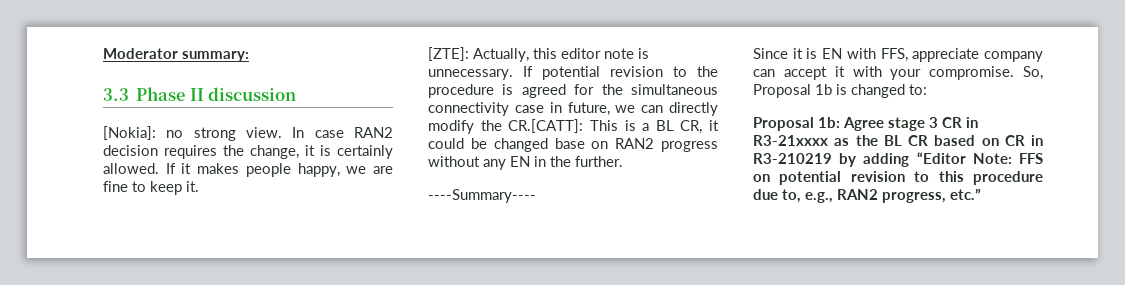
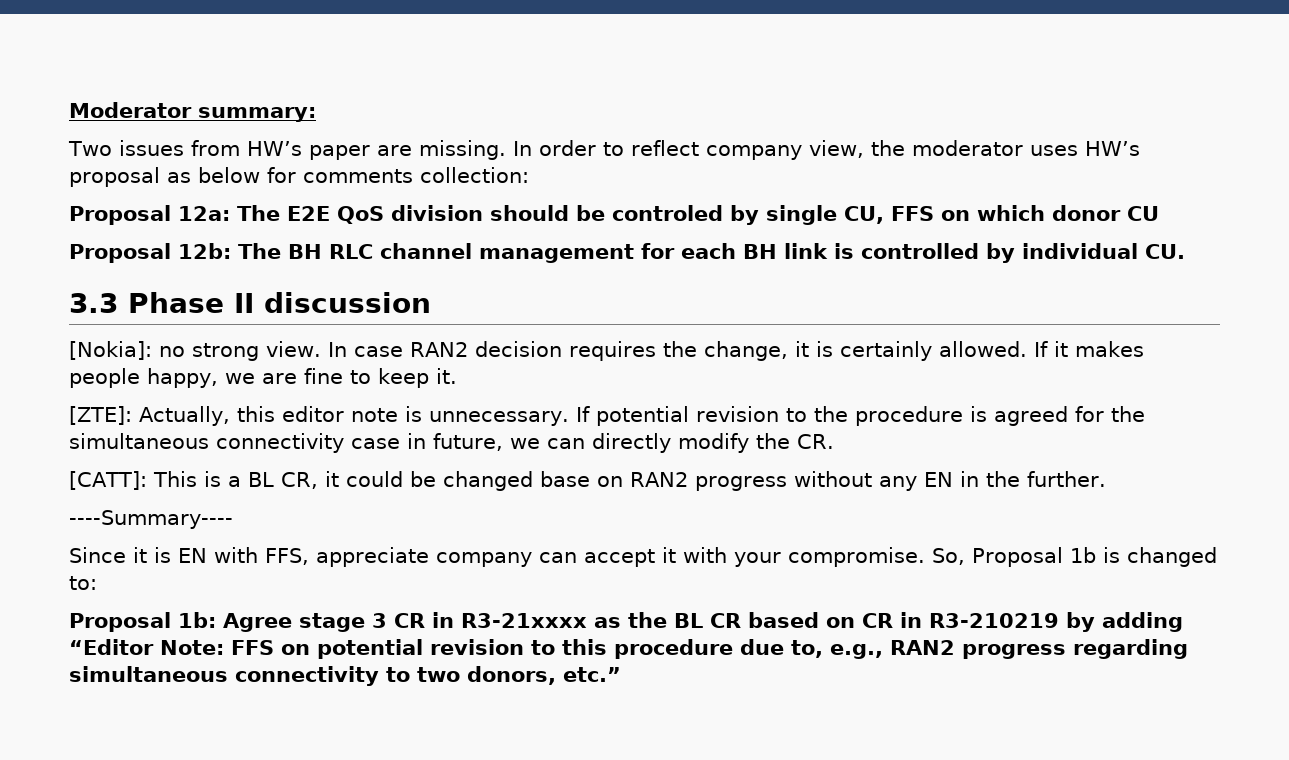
+ Two issues from HW’s paper are missing. In order to reflect company view, the moderator uses HW’s proposal as below for comments collection:
+ Proposal 12a: The E2E QoS division should be controled by single CU, FFS on which donor CU
+ Proposal 12b: The BH RLC channel management for each BH link is controlled by individual CU.
- If potential revision to the procedure is agreed for the simultaneous connectivity case in future, we can directly modify the CR.[CATT]: This is a BL CR, it could be changed base on RAN2 progress without any EN in the further.
+ If potential revision to the procedure is agreed for the simultaneous connectivity case in future, we can directly modify the CR.
+ [CATT]: This is a BL CR, it could be changed base on RAN2 progress without any EN in the further.
- Proposal 1b: Agree stage 3 CR in R3-21xxxx as the BL CR based on CR in R3-210219 by adding “Editor Note: FFS on potential revision to this procedure due to, e.g., RAN2 progress, etc.”
+ Proposal 1b: Agree stage 3 CR in R3-21xxxx as the BL CR based on CR in R3-210219 by adding “Editor Note: FFS on potential revision to this procedure due to, e.g., RAN2 progress regarding simultaneous connectivity to two donors, etc.”

